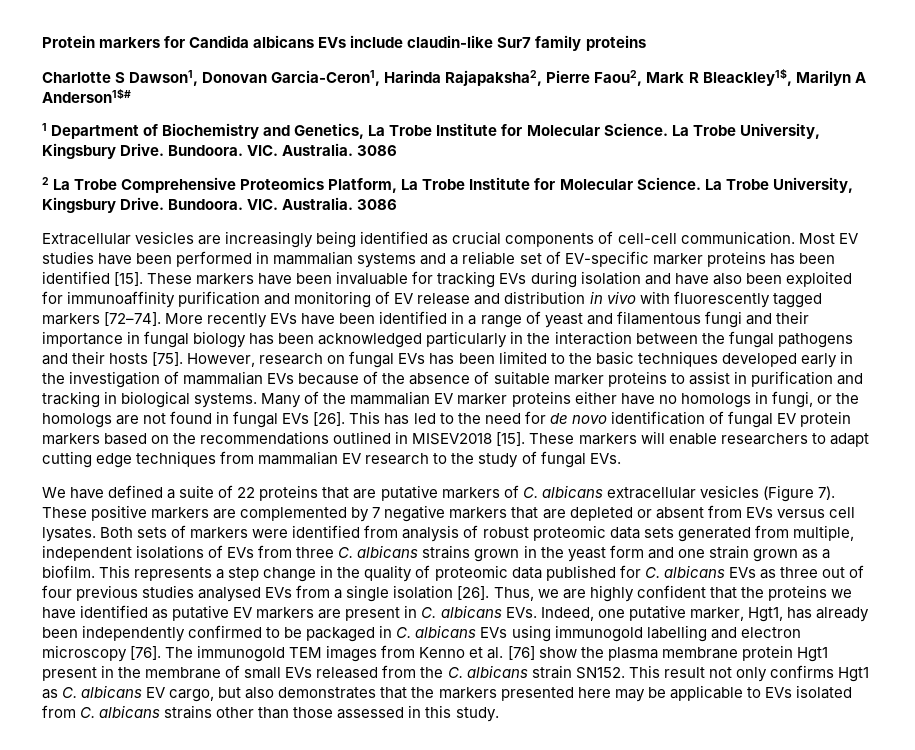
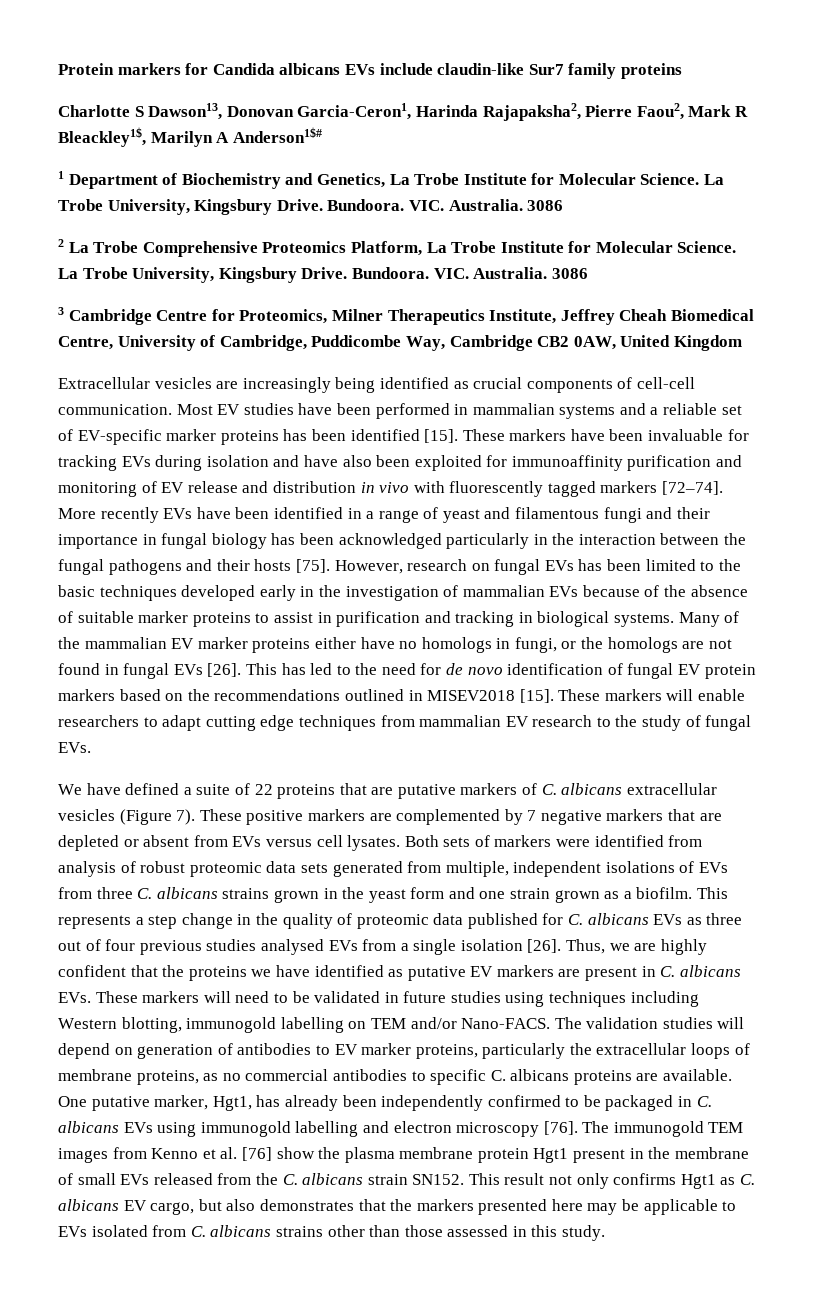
- Charlotte S Dawson1, Donovan Garcia-Ceron1, Harinda Rajapaksha2, Pierre Faou2, Mark R Bleackley1$, Marilyn A Anderson1$#
+ Charlotte S Dawson13, Donovan Garcia-Ceron1, Harinda Rajapaksha2, Pierre Faou2, Mark R Bleackley1$, Marilyn A Anderson1$#
+ 3 Cambridge Centre for Proteomics, Milner Therapeutics Institute, Jeffrey Cheah Biomedical Centre, University of Cambridge, Puddicombe Way, Cambridge CB2 0AW, United Kingdom
- Thus, we are highly confident that the proteins we have identified as putative EV markers are present in C. albicans EVs. Indeed, one putative marker, Hgt1, has already been independently confirmed to be packaged in C. albicans EVs using immunogold labelling and electron microscopy [76].
+ Thus, we are highly confident that the proteins we have identified as putative EV markers are present in C. albicans EVs. These markers will need to be validated in future studies using techniques including Western blotting, immunogold labelling on TEM and/or Nano-FACS. The validation studies will depend on generation of antibodies to EV marker proteins, particularly the extracellular loops of membrane proteins, as no commercial antibodies to specific C. albicans proteins are available. One putative marker, Hgt1, has already been independently confirmed to be packaged in C. albicans EVs using immunogold labelling and electron microscopy [76].

